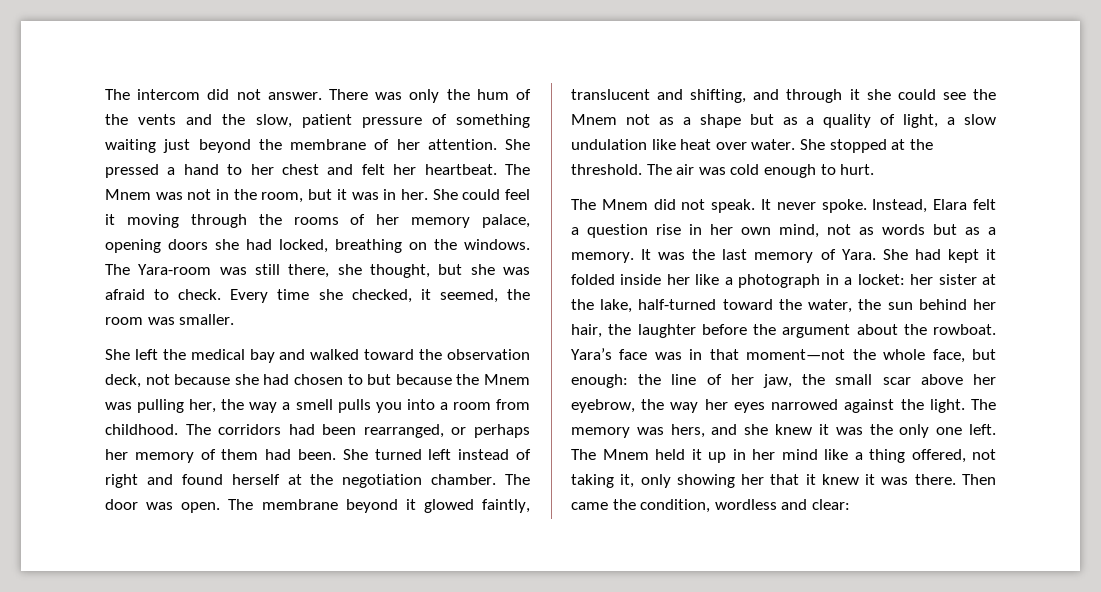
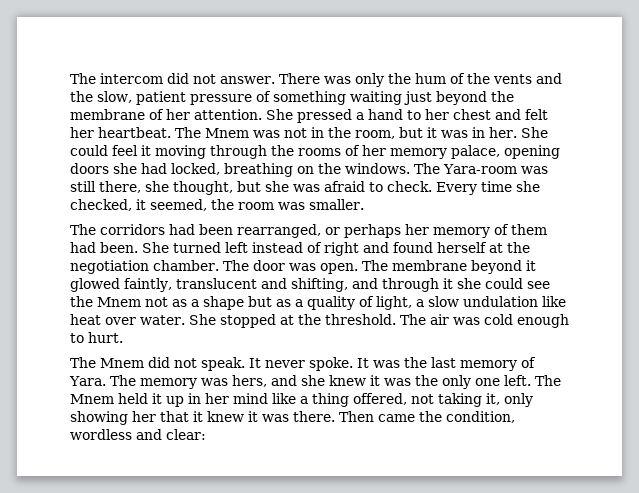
- She left the medical bay and walked toward the observation deck, not because she had chosen to but because the Mnem was pulling her, the way a smell pulls you into a room from childhood.
- Instead, Elara felt a question rise in her own mind, not as words but as a memory.
- She had kept it folded inside her like a photograph in a locket: her sister at the lake, half-turned toward the water, the sun behind her hair, the laughter before the argument about the rowboat. Yara’s face was in that moment—not the whole face, but enough: the line of her jaw, the small scar above her eyebrow, the way her eyes narrowed against the light.

